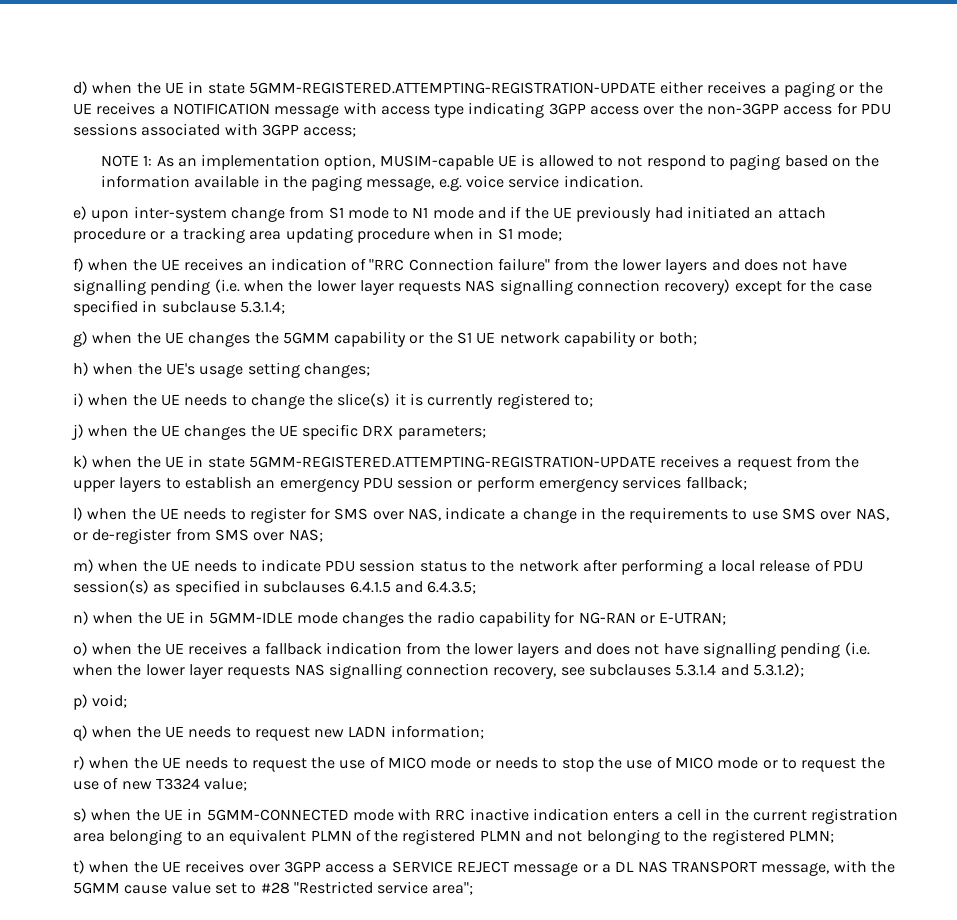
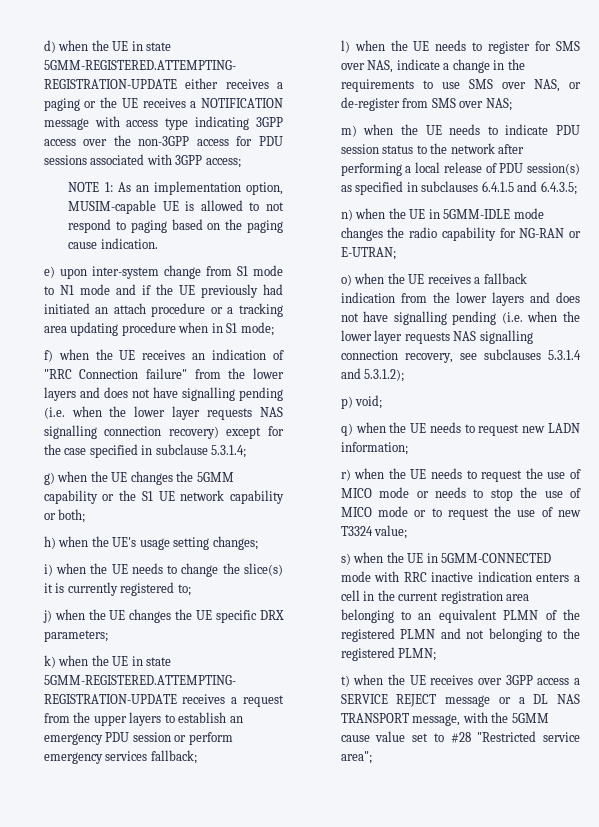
- NOTE 1: As an implementation option, MUSIM-capable UE is allowed to not respond to paging based on the information available in the paging message, e.g. voice service indication.
+ NOTE 1: As an implementation option, MUSIM-capable UE is allowed to not respond to paging based on the paging cause indication.

